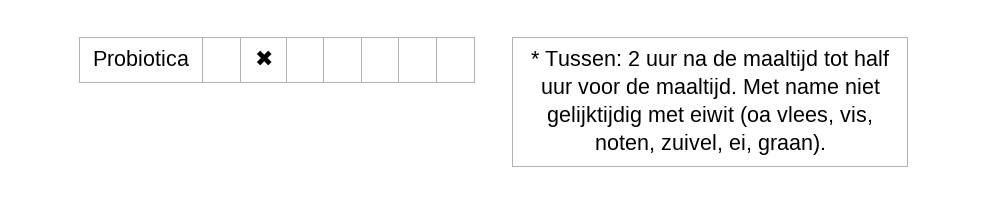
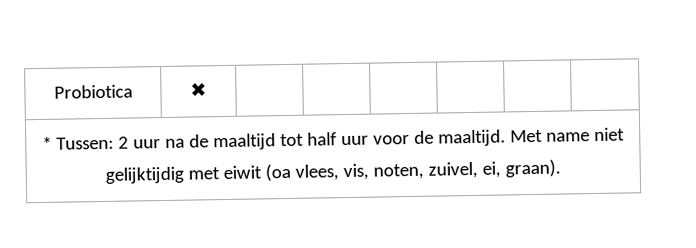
- Probiotica | | ✖ | | | | |
+ Probiotica | ✖ | | | | | |

